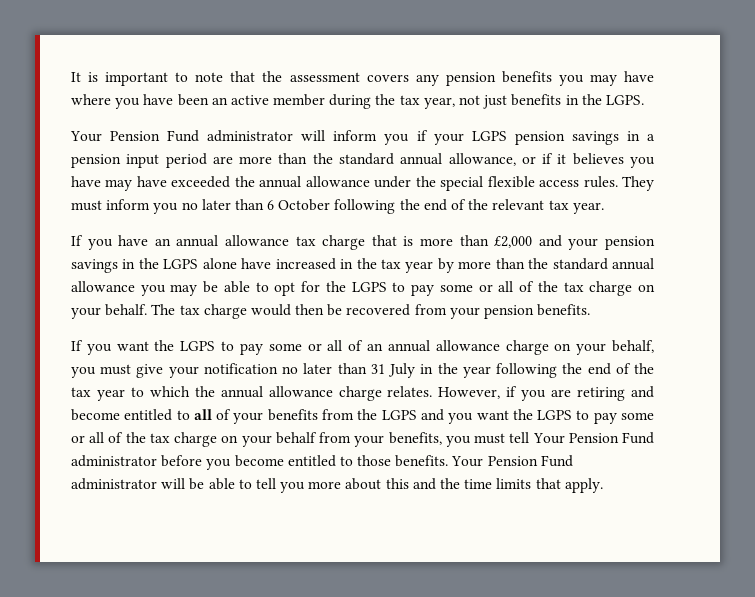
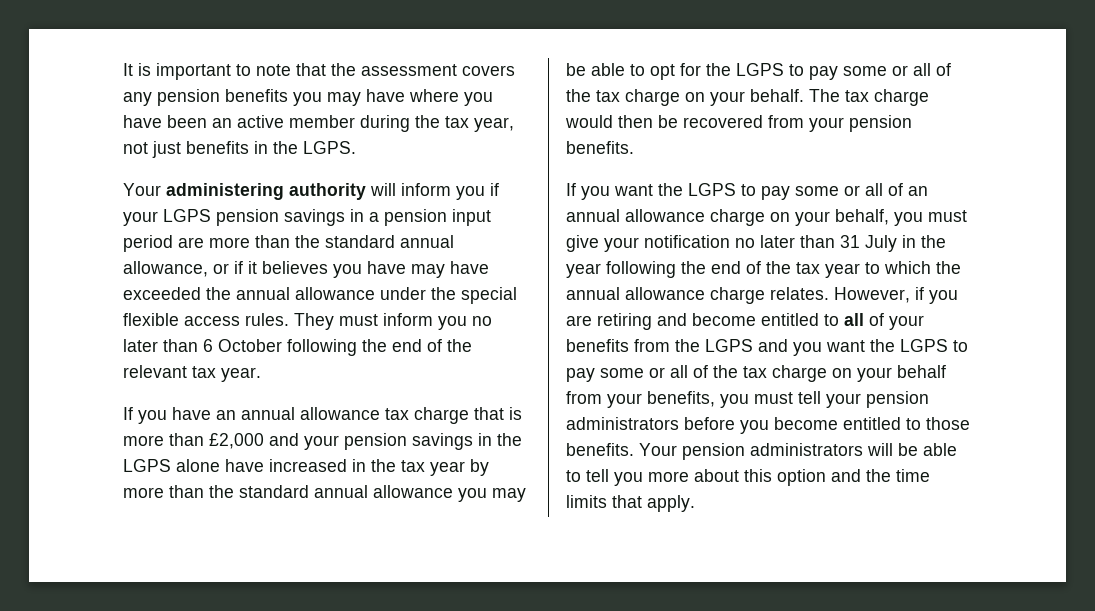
- Your Pension Fund administrator will inform you if your LGPS pension savings in a pension input period are more than the standard annual allowance, or if it believes you have may have exceeded the annual allowance under the special flexible access rules.
+ Your administering authority will inform you if your LGPS pension savings in a pension input period are more than the standard annual allowance, or if it believes you have may have exceeded the annual allowance under the special flexible access rules.
- However, if you are retiring and become entitled to all of your benefits from the LGPS and you want the LGPS to pay some or all of the tax charge on your behalf from your benefits, you must tell Your Pension Fund administrator before you become entitled to those benefits.
+ However, if you are retiring and become entitled to all of your benefits from the LGPS and you want the LGPS to pay some or all of the tax charge on your behalf from your benefits, you must tell your pension administrators before you become entitled to those benefits.
- Your Pension Fund administrator will be able to tell you more about this and the time limits that apply.
+ Your pension administrators will be able to tell you more about this option and the time limits that apply.

